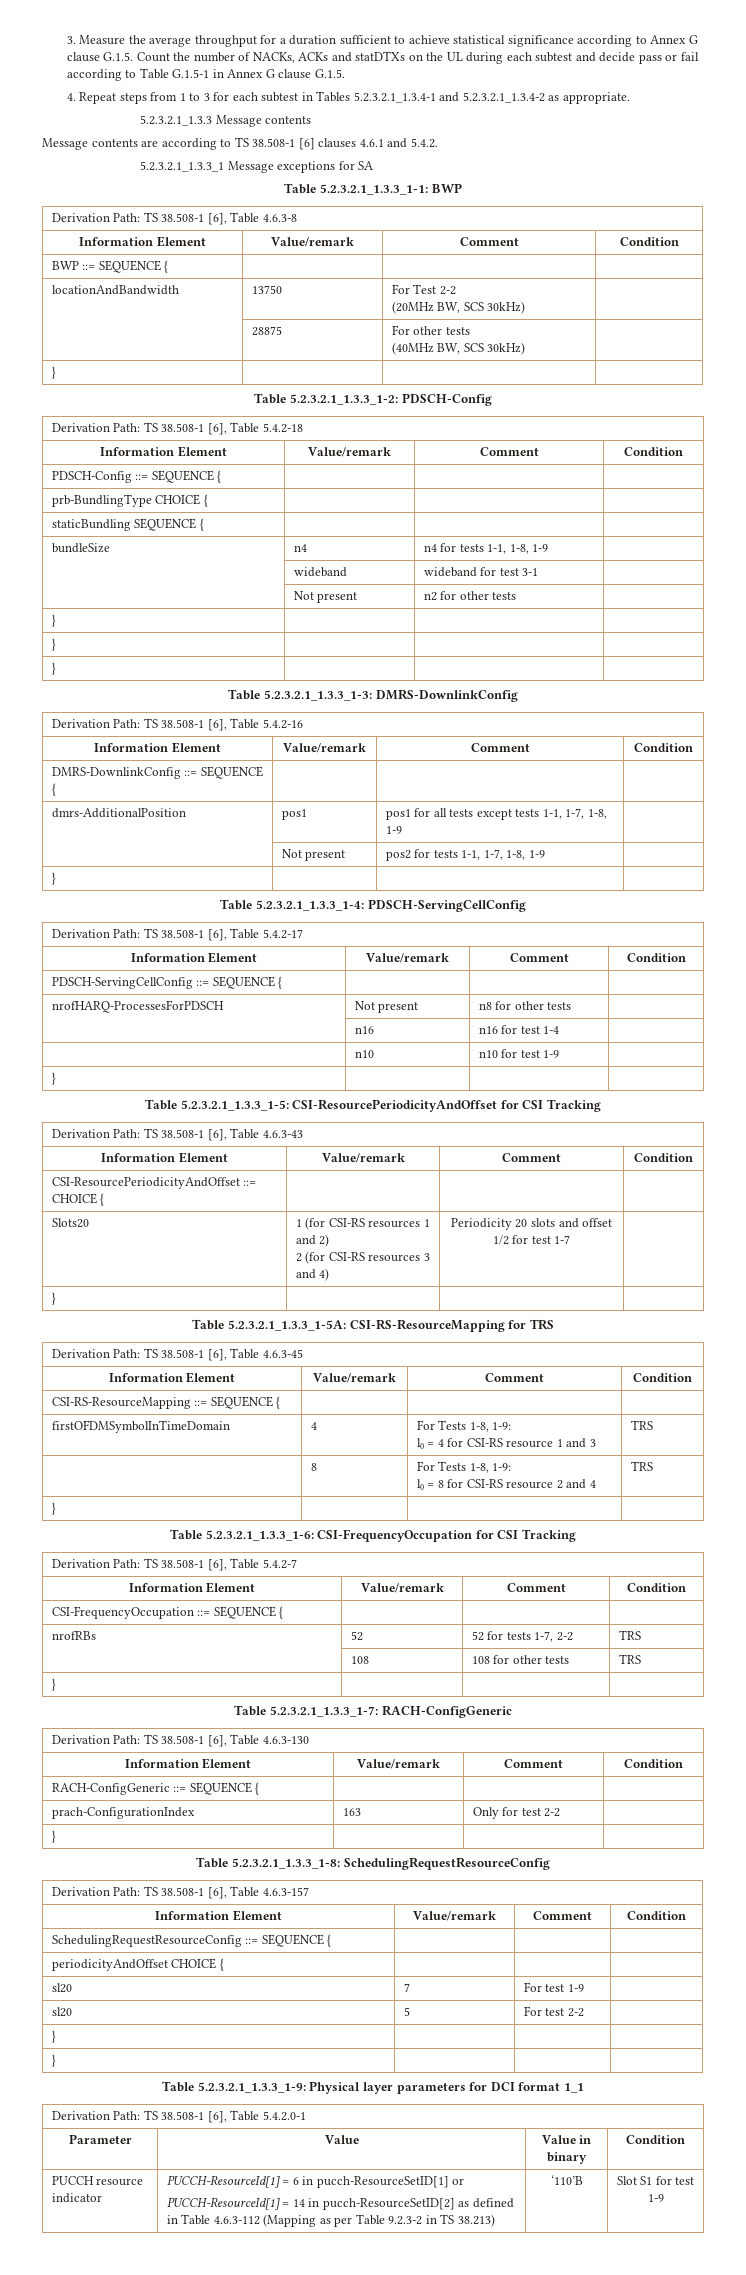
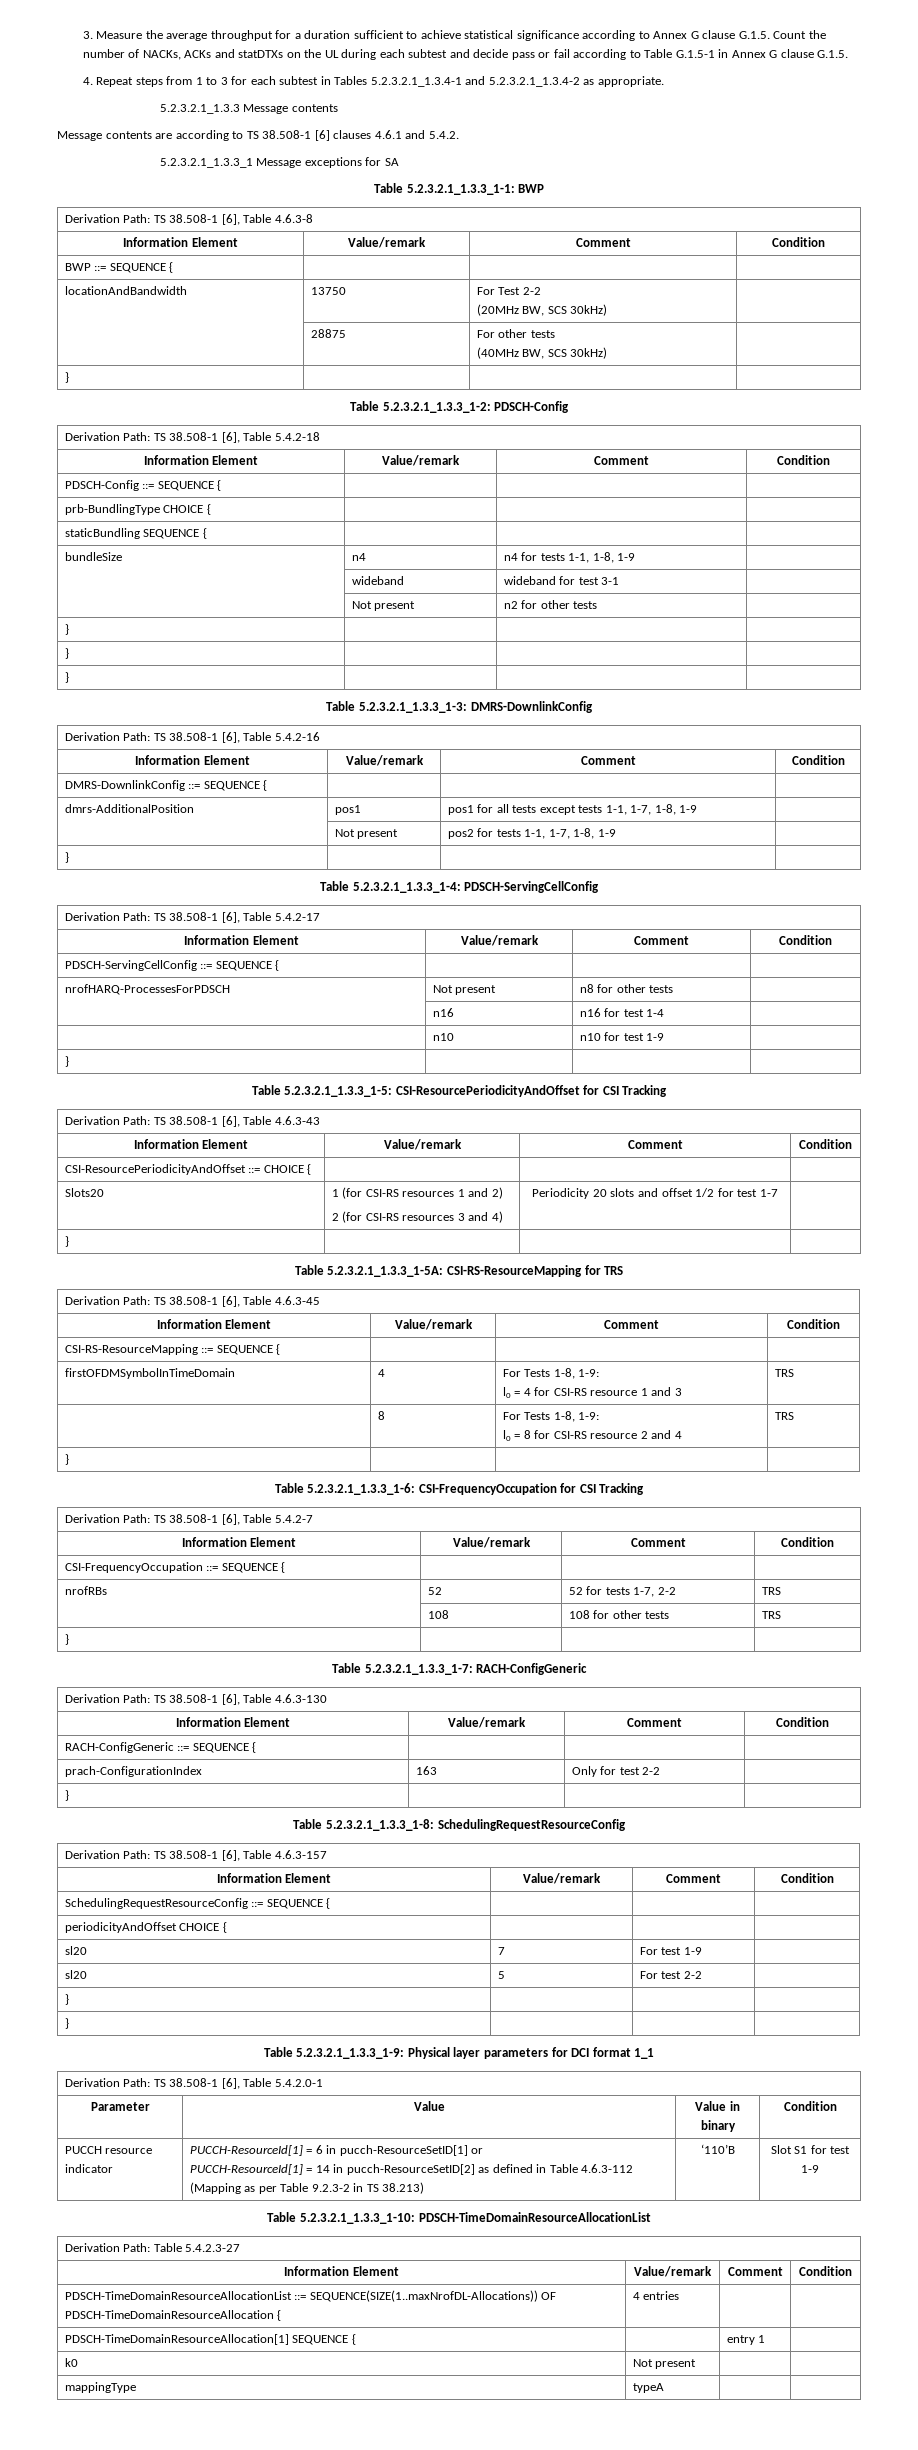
+ Table 5.2.3.2.1_1.3.3_1-10: PDSCH-TimeDomainResourceAllocationList
+ Derivation Path: Table 5.4.2.3-27
+ Information Element | Value/remark | Comment | Condition
+ PDSCH-TimeDomainResourceAllocationList ::= SEQUENCE(SIZE(1..maxNrofDL-Allocations)) OF PDSCH-TimeDomainResourceAllocation { | 4 entries | |
+ PDSCH-TimeDomainResourceAllocation[1] SEQUENCE { | | entry 1 |
+ k0 | Not present | |
+ mappingType | typeA | |

